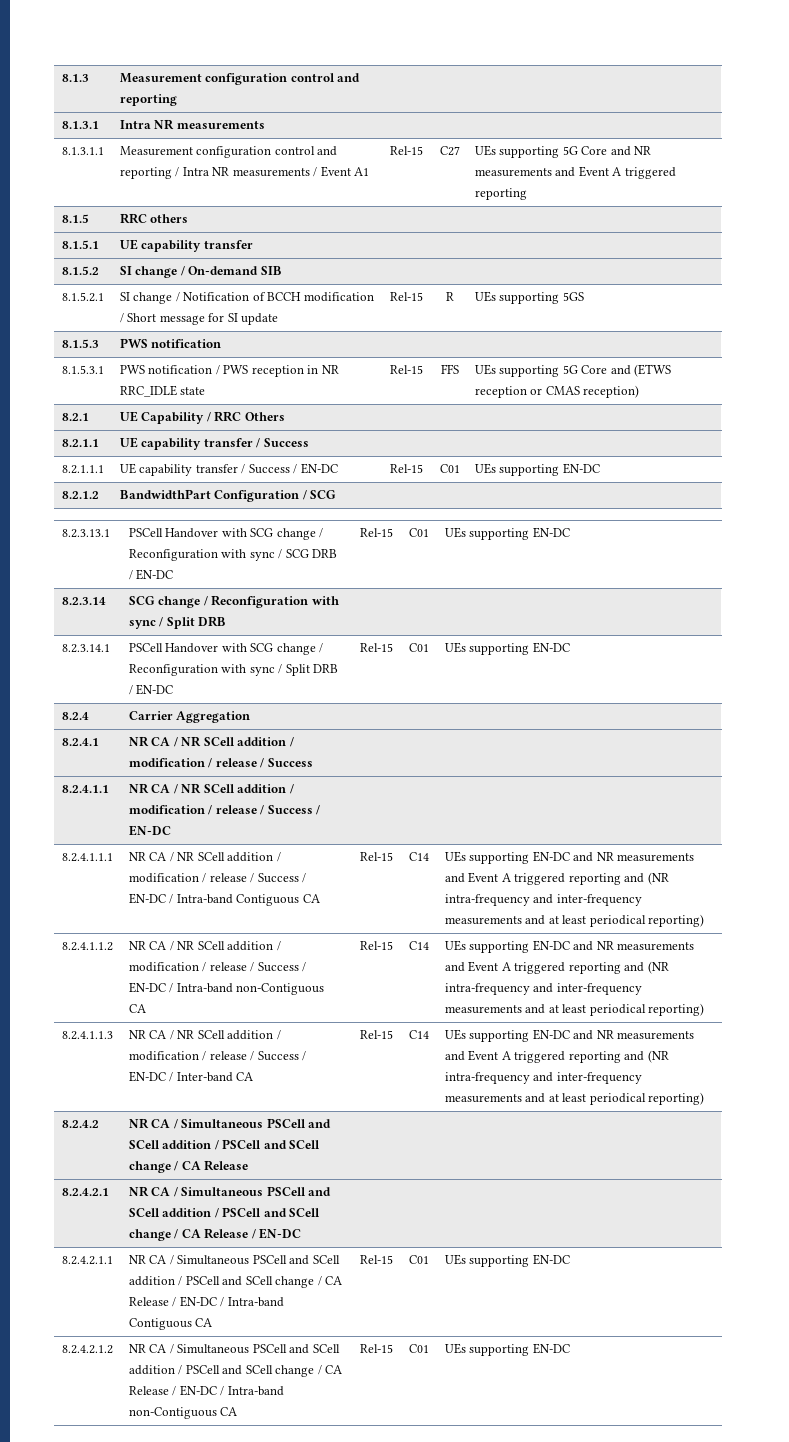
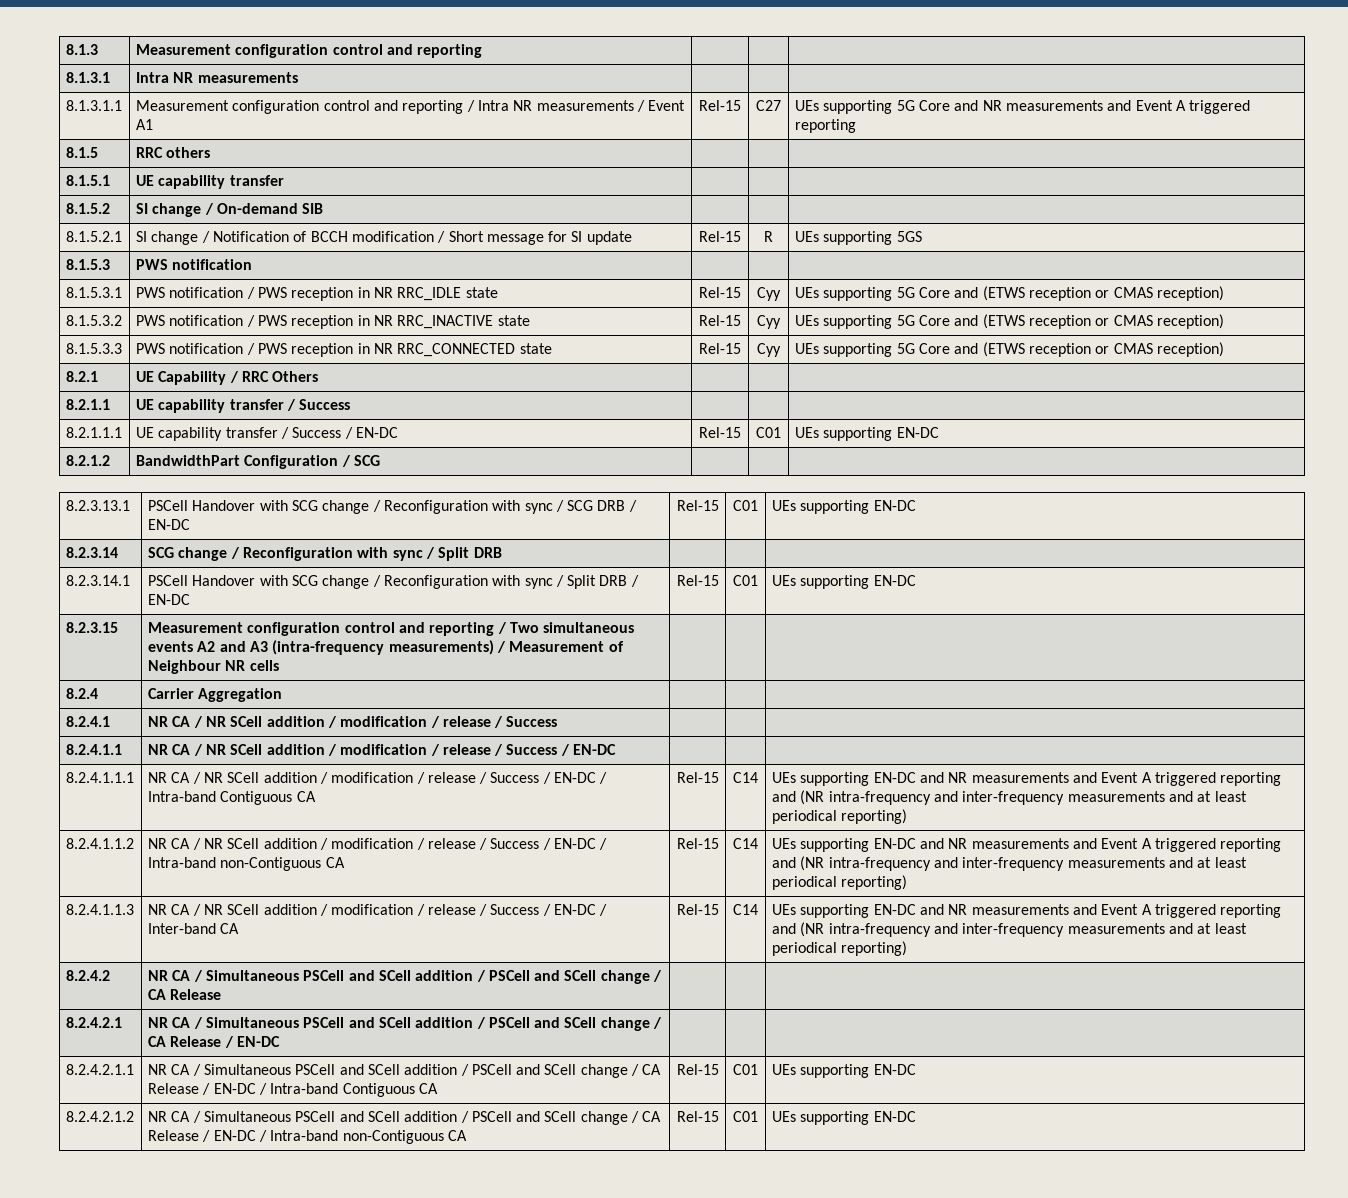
- 8.1.5.3.1 | PWS notification / PWS reception in NR RRC_IDLE state | Rel-15 | FFS | UEs supporting 5G Core and (ETWS reception or CMAS reception)
+ 8.1.5.3.1 | PWS notification / PWS reception in NR RRC_IDLE state | Rel-15 | Cyy | UEs supporting 5G Core and (ETWS reception or CMAS reception)
+ 8.1.5.3.2 | PWS notification / PWS reception in NR RRC_INACTIVE state | Rel-15 | Cyy | UEs supporting 5G Core and (ETWS reception or CMAS reception)
+ 8.1.5.3.3 | PWS notification / PWS reception in NR RRC_CONNECTED state | Rel-15 | Cyy | UEs supporting 5G Core and (ETWS reception or CMAS reception)
+ 8.2.3.15 | Measurement configuration control and reporting / Two simultaneous events A2 and A3 (intra-frequency measurements) / Measurement of Neighbour NR cells | | |

